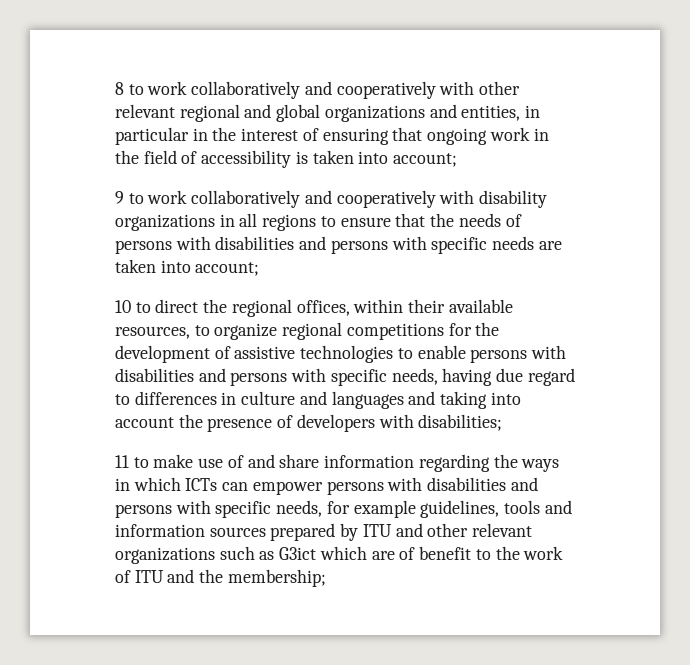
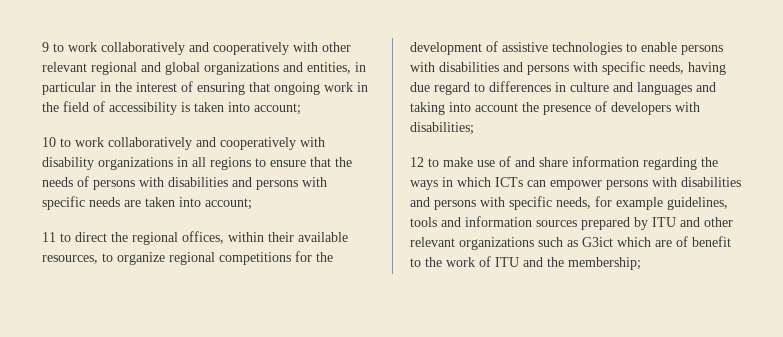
- 8 to work collaboratively and cooperatively with other relevant regional and global organizations and entities, in particular in the interest of ensuring that ongoing work in the field of accessibility is taken into account;
+ 9 to work collaboratively and cooperatively with other relevant regional and global organizations and entities, in particular in the interest of ensuring that ongoing work in the field of accessibility is taken into account;
- 9 to work collaboratively and cooperatively with disability organizations in all regions to ensure that the needs of persons with disabilities and persons with specific needs are taken into account;
+ 10 to work collaboratively and cooperatively with disability organizations in all regions to ensure that the needs of persons with disabilities and persons with specific needs are taken into account;
- 10 to direct the regional offices, within their available resources, to organize regional competitions for the development of assistive technologies to enable persons with disabilities and persons with specific needs, having due regard to differences in culture and languages and taking into account the presence of developers with disabilities;
+ 11 to direct the regional offices, within their available resources, to organize regional competitions for the development of assistive technologies to enable persons with disabilities and persons with specific needs, having due regard to differences in culture and languages and taking into account the presence of developers with disabilities;
- 11 to make use of and share information regarding the ways in which ICTs can empower persons with disabilities and persons with specific needs, for example guidelines, tools and information sources prepared by ITU and other relevant organizations such as G3ict which are of benefit to the work of ITU and the membership;
+ 12 to make use of and share information regarding the ways in which ICTs can empower persons with disabilities and persons with specific needs, for example guidelines, tools and information sources prepared by ITU and other relevant organizations such as G3ict which are of benefit to the work of ITU and the membership;

